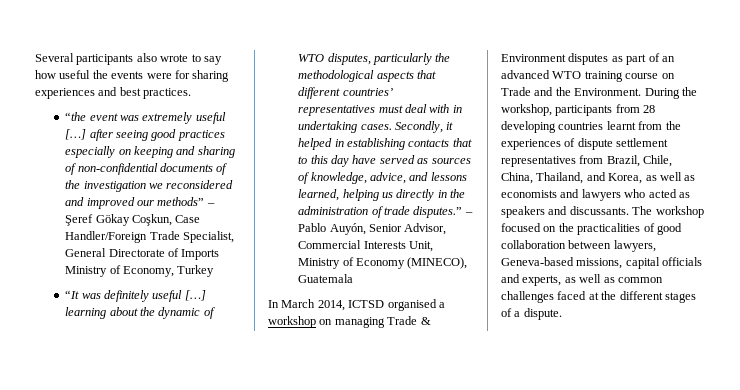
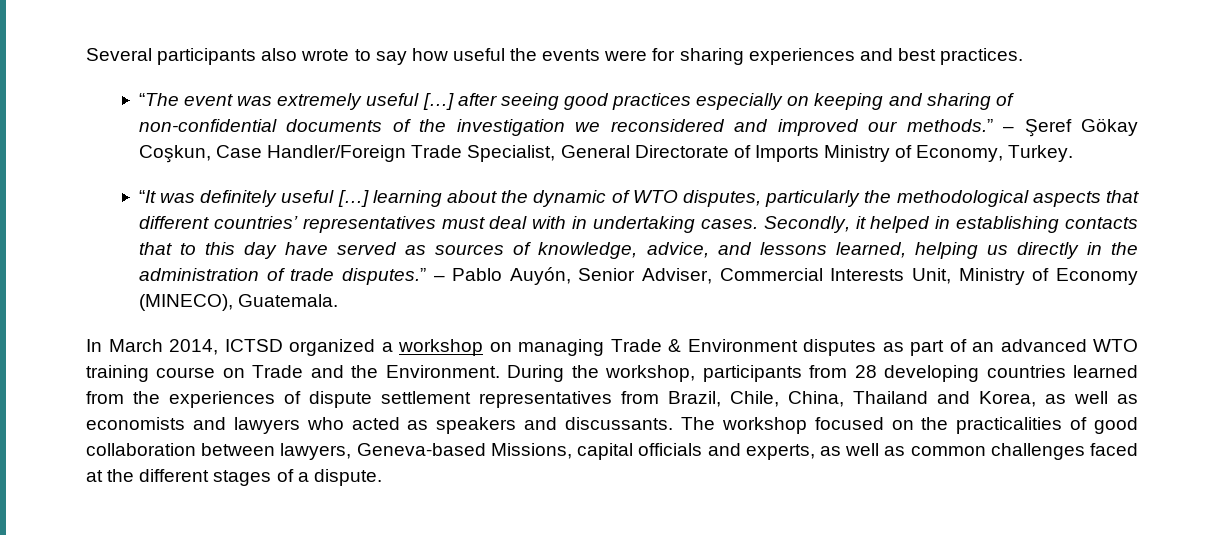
- “the event was extremely useful […] after seeing good practices especially on keeping and sharing of non-confidential documents of the investigation we reconsidered and improved our methods” – Şeref Gökay Coşkun, Case Handler/Foreign Trade Specialist, General Directorate of Imports Ministry of Economy, Turkey
+ “The event was extremely useful […] after seeing good practices especially on keeping and sharing of non-confidential documents of the investigation we reconsidered and improved our methods.” – Şeref Gökay Coşkun, Case Handler/Foreign Trade Specialist, General Directorate of Imports Ministry of Economy, Turkey.
- – Pablo Auyón, Senior Advisor, Commercial Interests Unit, Ministry of Economy (MINECO), Guatemala
+ – Pablo Auyón, Senior Adviser, Commercial Interests Unit, Ministry of Economy (MINECO), Guatemala.
- In March 2014, ICTSD organised a workshop on managing Trade & Environment disputes as part of an advanced WTO training course on Trade and the Environment.
+ In March 2014, ICTSD organized a workshop on managing Trade & Environment disputes as part of an advanced WTO training course on Trade and the Environment.
- During the workshop, participants from 28 developing countries learnt from the experiences of dispute settlement representatives from Brazil, Chile, China, Thailand, and Korea, as well as economists and lawyers who acted as speakers and discussants.
+ During the workshop, participants from 28 developing countries learned from the experiences of dispute settlement representatives from Brazil, Chile, China, Thailand and Korea, as well as economists and lawyers who acted as speakers and discussants.
- The workshop focused on the practicalities of good collaboration between lawyers, Geneva-based missions, capital officials and experts, as well as common challenges faced at the different stages of a dispute.
+ The workshop focused on the practicalities of good collaboration between lawyers, Geneva-based Missions, capital officials and experts, as well as common challenges faced at the different stages of a dispute.

